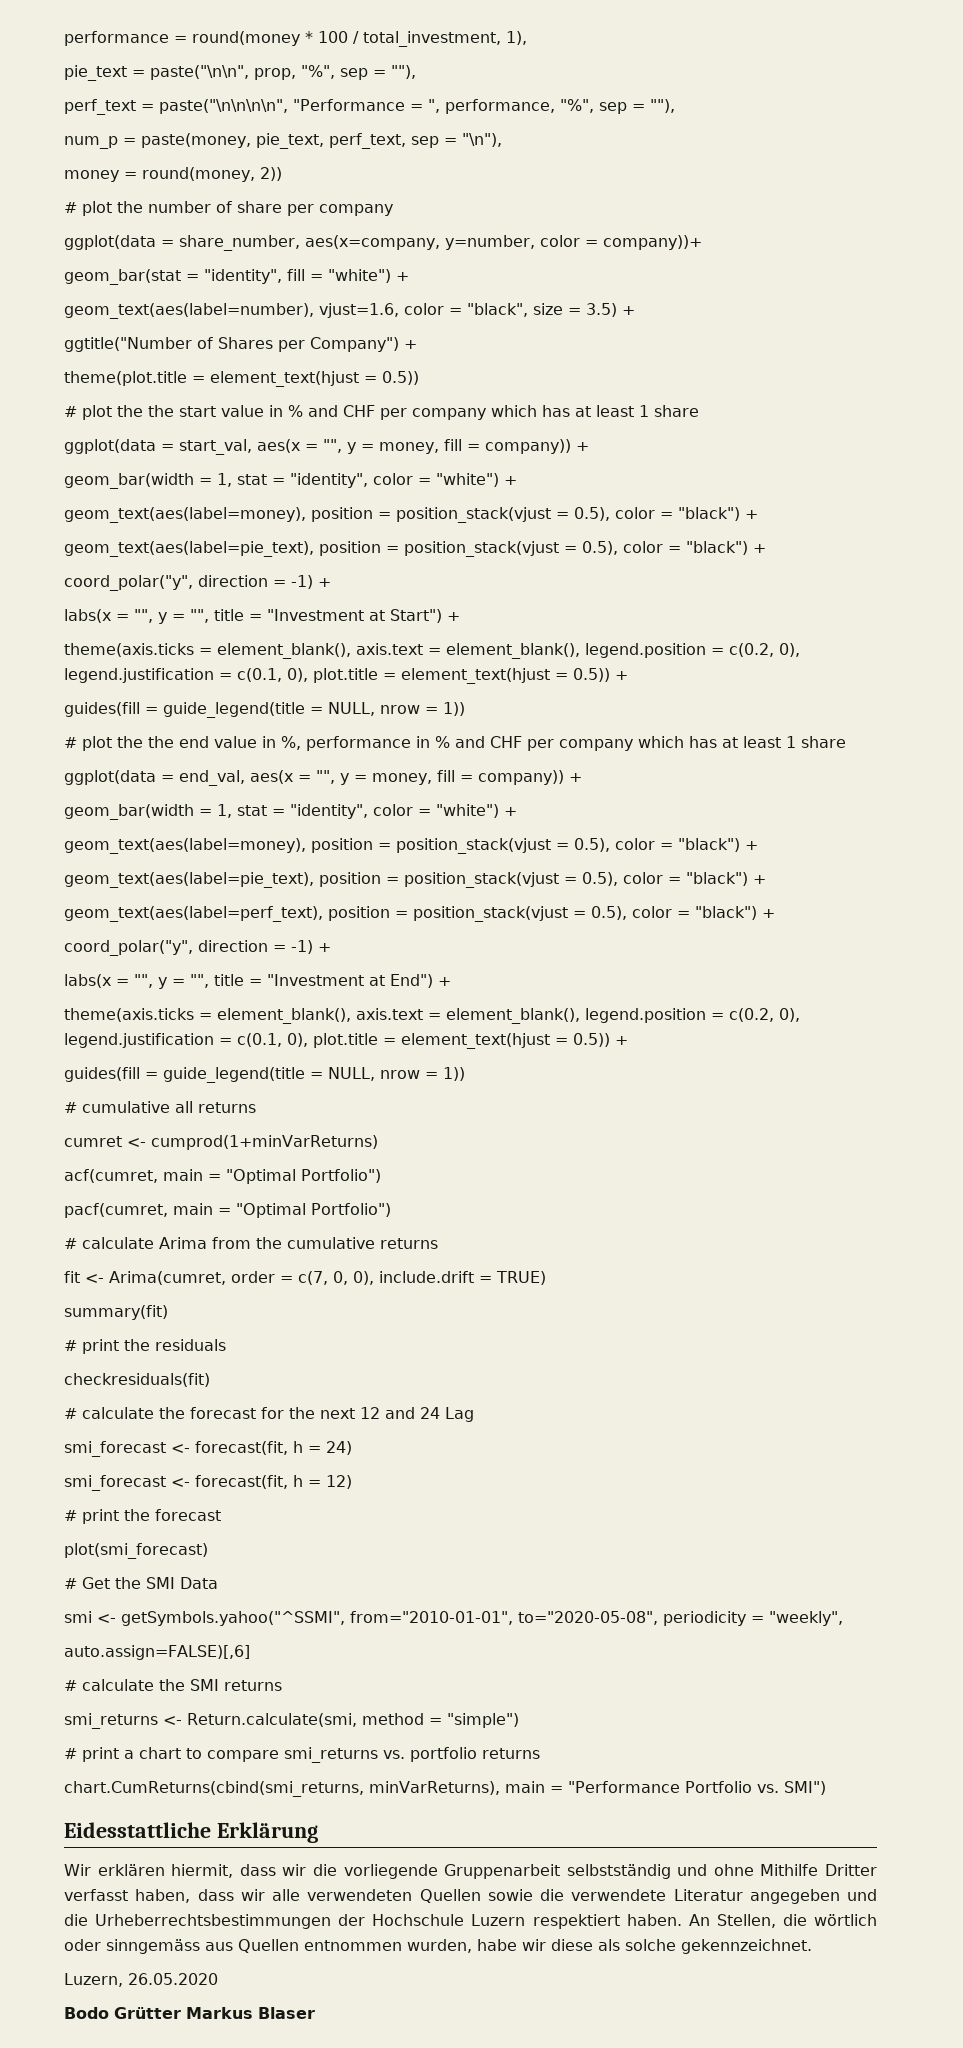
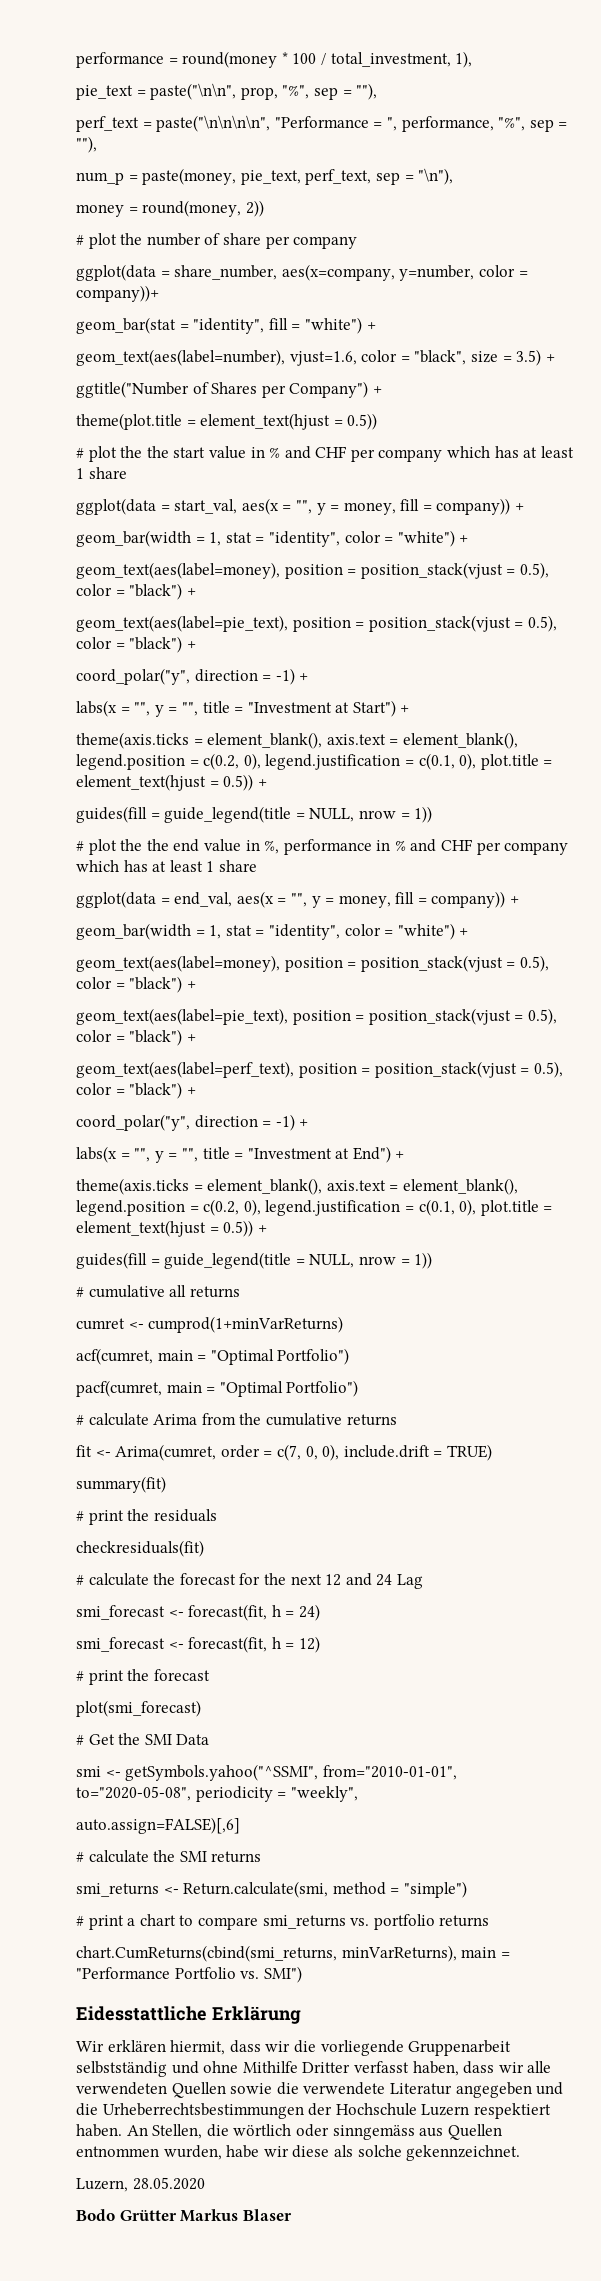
- Luzern, 26.05.2020
+ Luzern, 28.05.2020

